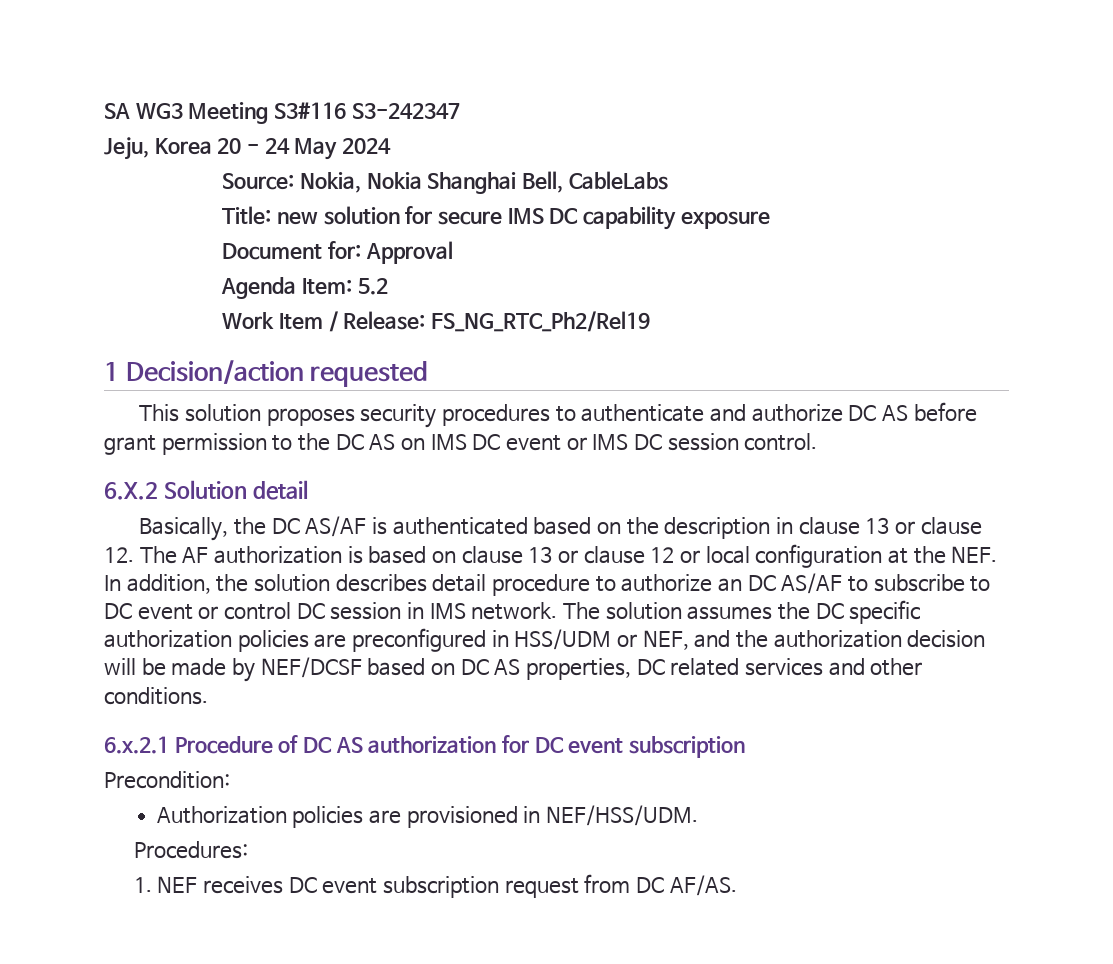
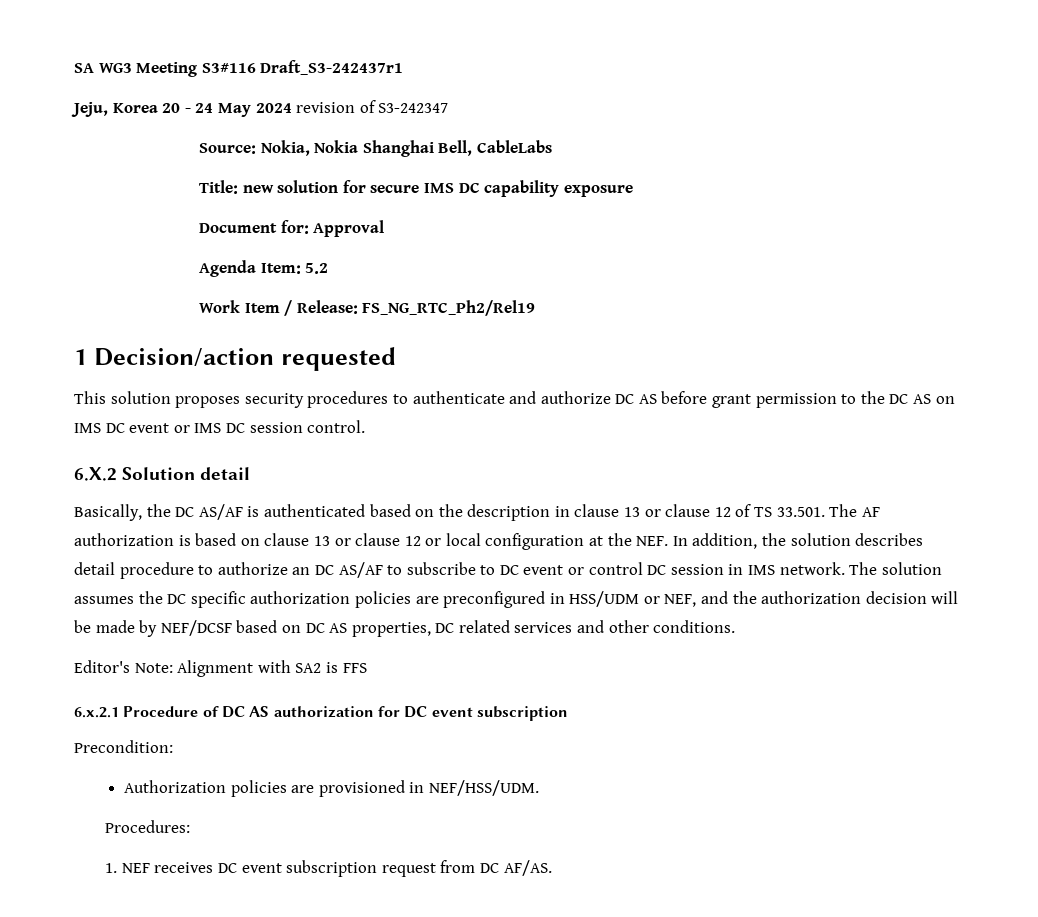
- SA WG3 Meeting S3#116 S3-242347
+ SA WG3 Meeting S3#116 Draft_S3-242437r1
- Jeju, Korea 20 - 24 May 2024
+ Jeju, Korea 20 - 24 May 2024 revision of S3-242347
- Basically, the DC AS/AF is authenticated based on the description in clause 13 or clause 12. The AF authorization is based on clause 13 or clause 12 or local configuration at the NEF. In addition, the solution describes detail procedure to authorize an DC AS/AF to subscribe to DC event or control DC session in IMS network.
+ Basically, the DC AS/AF is authenticated based on the description in clause 13 or clause 12 of TS 33.501. The AF authorization is based on clause 13 or clause 12 or local configuration at the NEF. In addition, the solution describes detail procedure to authorize an DC AS/AF to subscribe to DC event or control DC session in IMS network.
+ Editor's Note: Alignment with SA2 is FFS

